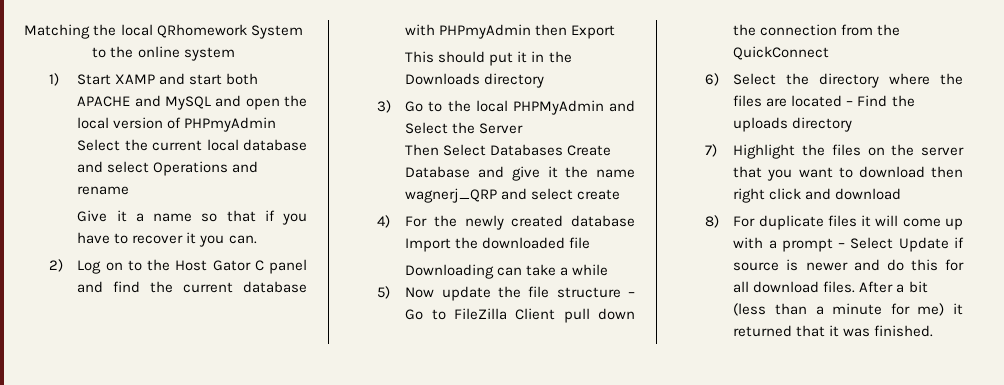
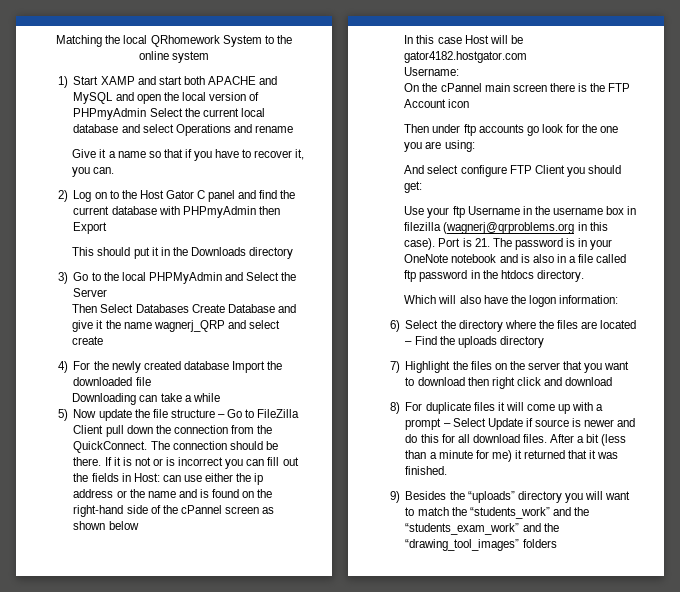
- Give it a name so that if you have to recover it you can.
+ Give it a name so that if you have to recover it, you can.
- 5) Now update the file structure – Go to FileZilla Client pull down the connection from the QuickConnect
+ 5) Now update the file structure – Go to FileZilla Client pull down the connection from the QuickConnect. The connection should be there. If it is not or is incorrect you can fill out the fields in Host: can use either the ip address or the name and is found on the right-hand side of the cPannel screen as shown below
+ In this case Host will be gator4182.hostgator.com
+ Username:
+ On the cPannel main screen there is the FTP Account icon
+ Then under ftp accounts go look for the one you are using:
+ And select configure FTP Client you should get:
+ Use your ftp Username in the username box in filezilla (wagnerj@qrproblems.org in this case). Port is 21. The password is in your OneNote notebook and is also in a file called ftp password in the htdocs directory.
+ Which will also have the logon information:
+ 9) Besides the “uploads” directory you will want to match the “students_work” and the “students_exam_work” and the “drawing_tool_images” folders

